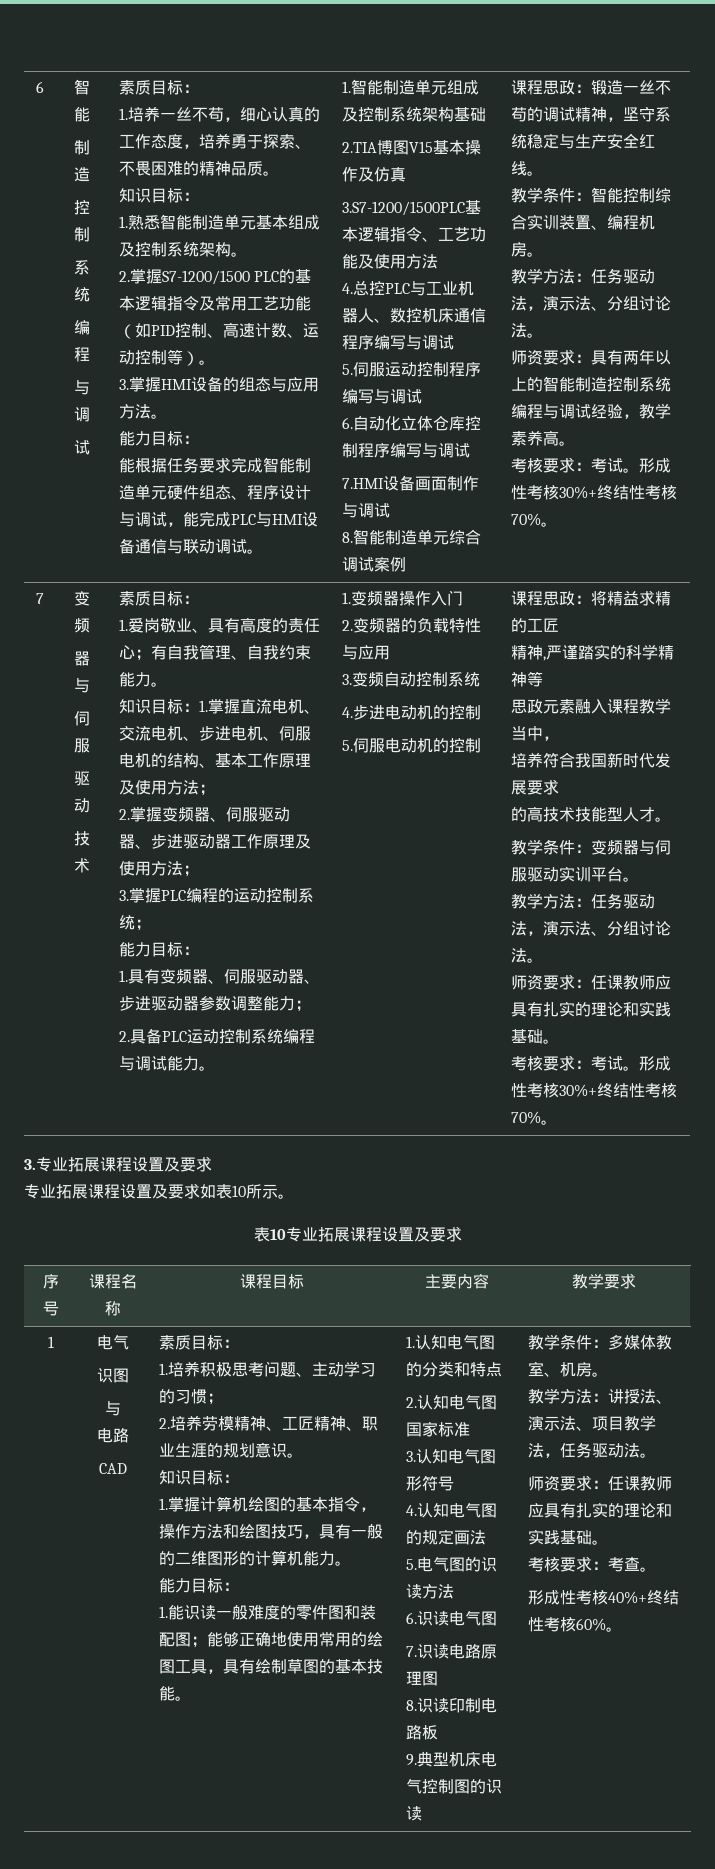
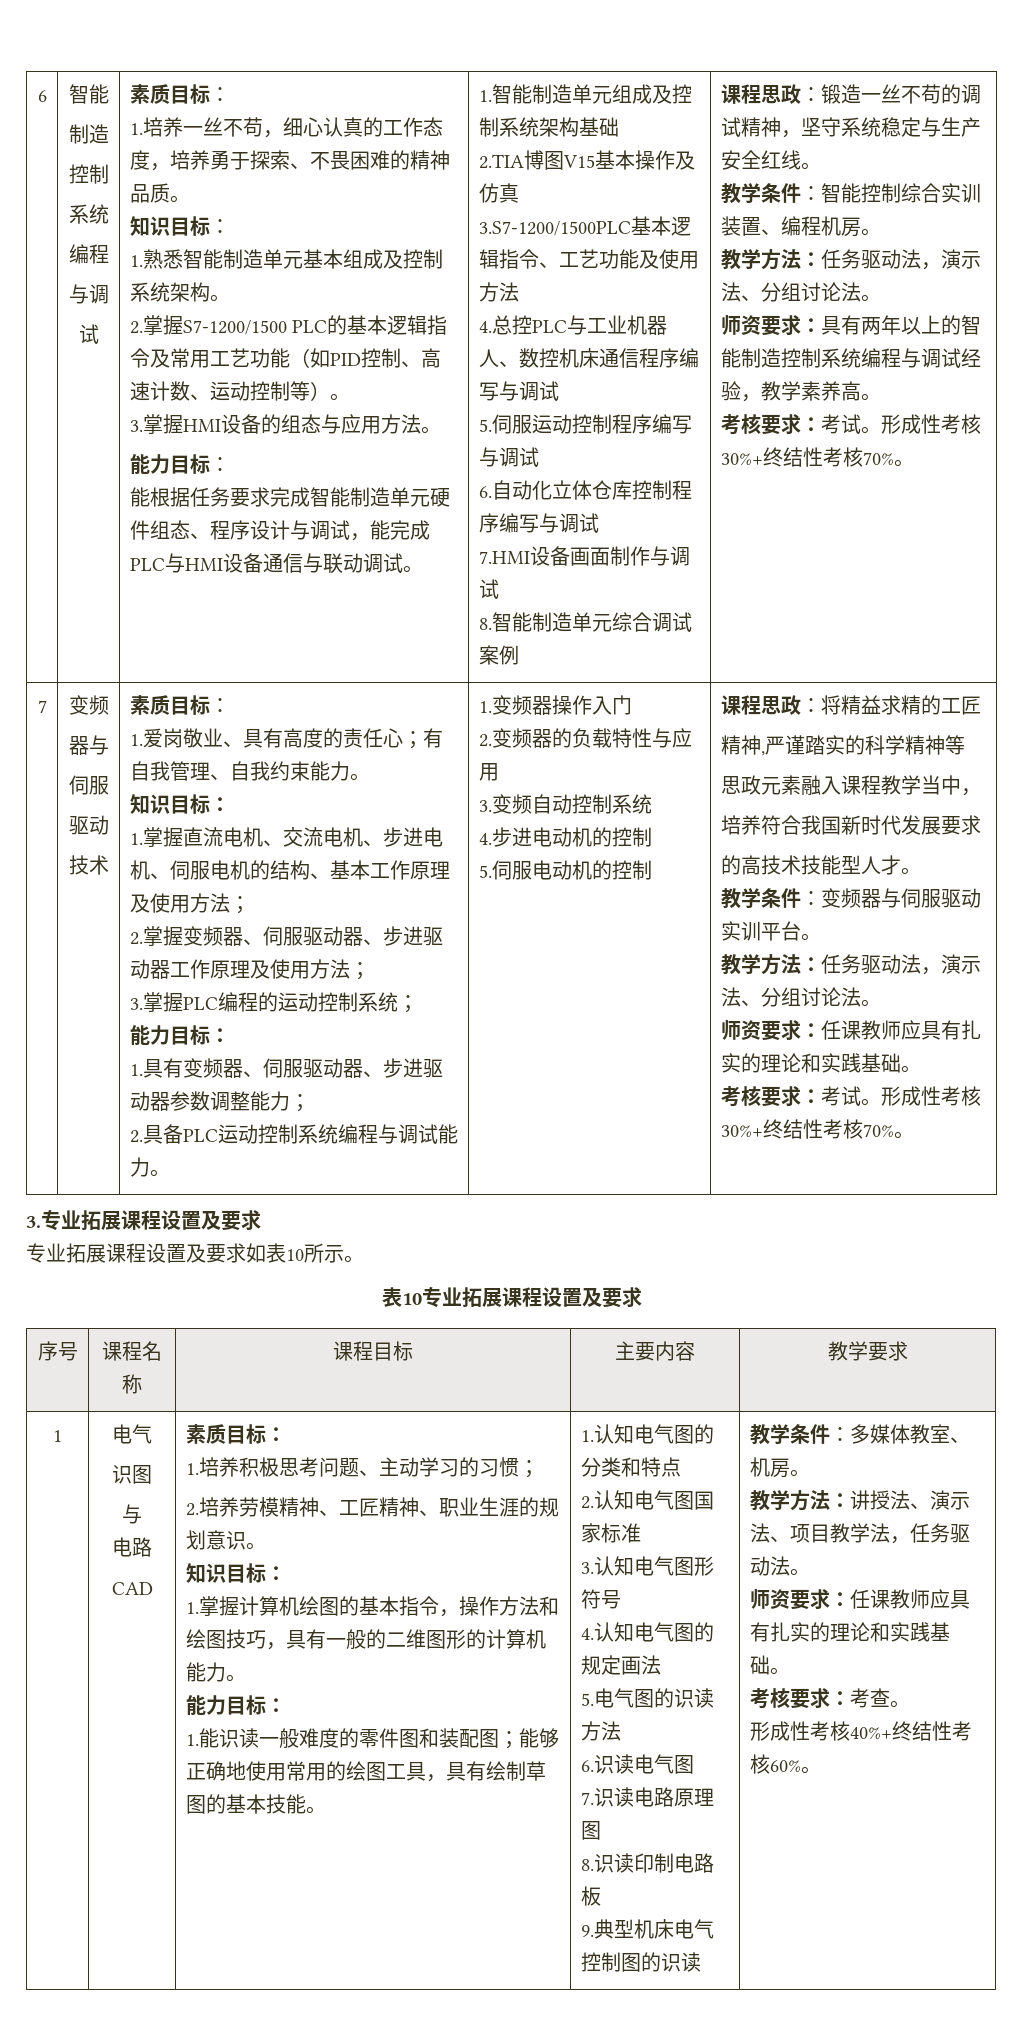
  1.爱岗敬业、具有高度的责任心；有自我管理、自我约束能力。
- 知识目标：1.掌握直流电机、交流电机、步进电机、伺服电机的结构、基本工作原理及使用方法；
+ 知识目标：
+ 1.掌握直流电机、交流电机、步进电机、伺服电机的结构、基本工作原理及使用方法；

